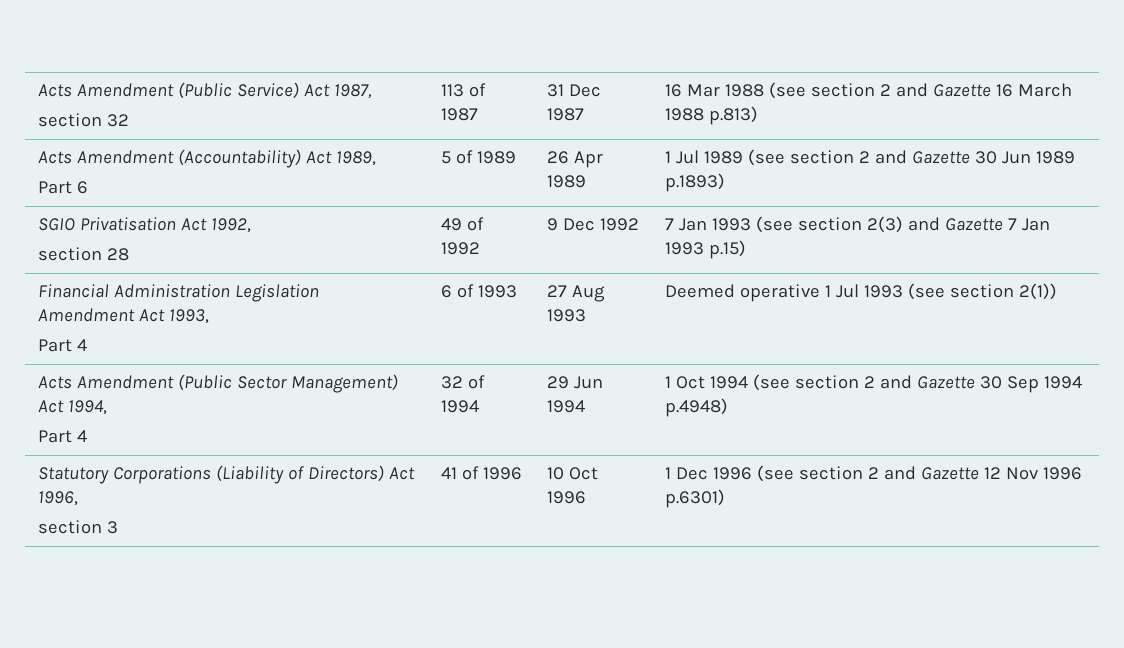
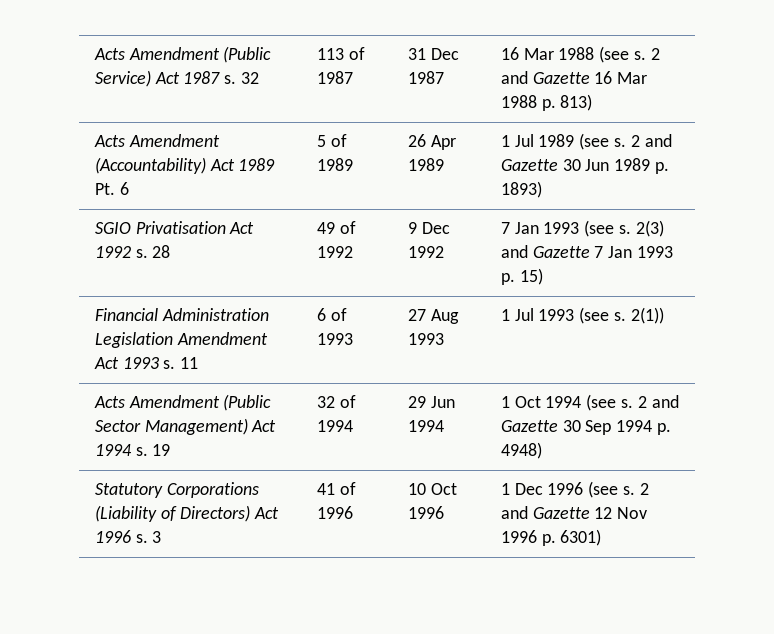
- Acts Amendment (Public Service) Act 1987,
- section 32 | 113 of 1987 | 31 Dec 1987 | 16 Mar 1988 (see section 2 and Gazette 16 March 1988 p.813)
+ Acts Amendment (Public Service) Act 1987 s. 32 | 113 of 1987 | 31 Dec 1987 | 16 Mar 1988 (see s. 2 and Gazette 16 Mar 1988 p. 813)
- Acts Amendment (Accountability) Act 1989,
- Part 6 | 5 of 1989 | 26 Apr 1989 | 1 Jul 1989 (see section 2 and Gazette 30 Jun 1989 p.1893)
+ Acts Amendment (Accountability) Act 1989 Pt. 6 | 5 of 1989 | 26 Apr 1989 | 1 Jul 1989 (see s. 2 and Gazette 30 Jun 1989 p. 1893)
- SGIO Privatisation Act 1992,
- section 28 | 49 of 1992 | 9 Dec 1992 | 7 Jan 1993 (see section 2(3) and Gazette 7 Jan 1993 p.15)
+ SGIO Privatisation Act 1992 s. 28 | 49 of 1992 | 9 Dec 1992 | 7 Jan 1993 (see s. 2(3) and Gazette 7 Jan 1993 p. 15)
- Financial Administration Legislation Amendment Act 1993,
- Part 4 | 6 of 1993 | 27 Aug 1993 | Deemed operative 1 Jul 1993 (see section 2(1))
+ Financial Administration Legislation Amendment Act 1993 s. 11 | 6 of 1993 | 27 Aug 1993 | 1 Jul 1993 (see s. 2(1))
- Acts Amendment (Public Sector Management) Act 1994,
- Part 4 | 32 of 1994 | 29 Jun 1994 | 1 Oct 1994 (see section 2 and Gazette 30 Sep 1994 p.4948)
+ Acts Amendment (Public Sector Management) Act 1994 s. 19 | 32 of 1994 | 29 Jun 1994 | 1 Oct 1994 (see s. 2 and Gazette 30 Sep 1994 p. 4948)
- Statutory Corporations (Liability of Directors) Act 1996,
- section 3 | 41 of 1996 | 10 Oct 1996 | 1 Dec 1996 (see section 2 and Gazette 12 Nov 1996 p.6301)
+ Statutory Corporations (Liability of Directors) Act 1996 s. 3 | 41 of 1996 | 10 Oct 1996 | 1 Dec 1996 (see s. 2 and Gazette 12 Nov 1996 p. 6301)

